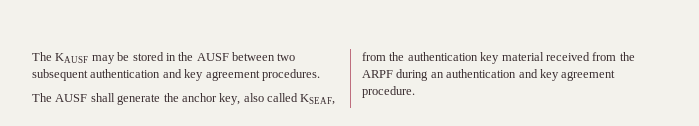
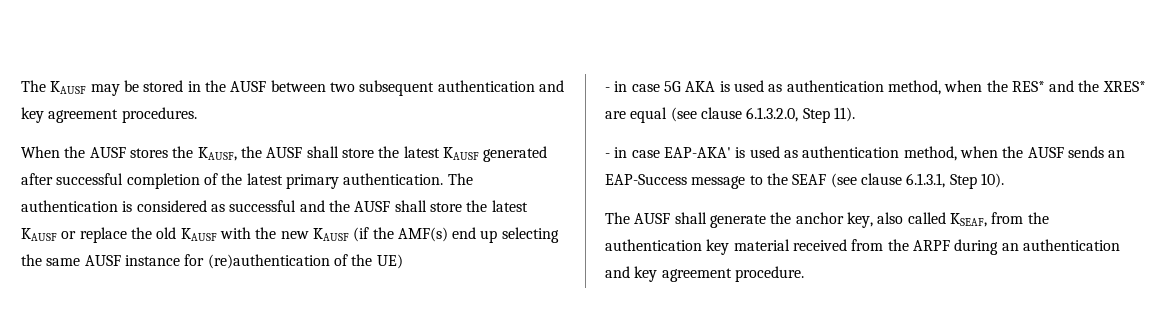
+ When the AUSF stores the KAUSF, the AUSF shall store the latest KAUSF generated after successful completion of the latest primary authentication. The authentication is considered as successful and the AUSF shall store the latest KAUSF or replace the old KAUSF with the new KAUSF (if the AMF(s) end up selecting the same AUSF instance for (re)authentication of the UE)
+ - in case 5G AKA is used as authentication method, when the RES* and the XRES* are equal (see clause 6.1.3.2.0, Step 11).
+ - in case EAP-AKA' is used as authentication method, when the AUSF sends an EAP-Success message to the SEAF (see clause 6.1.3.1, Step 10).

